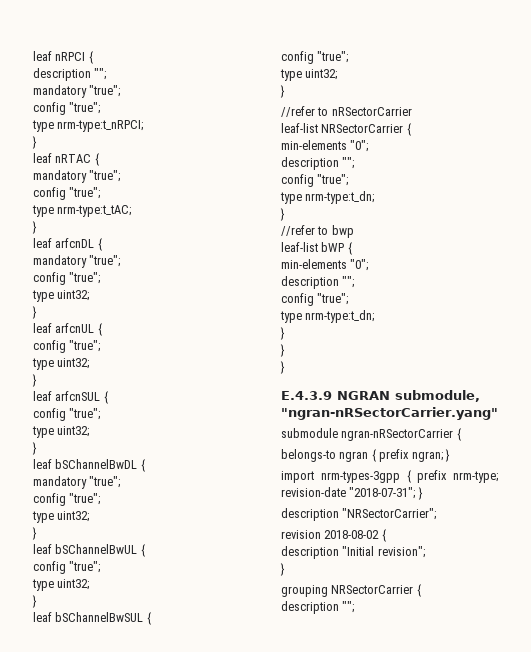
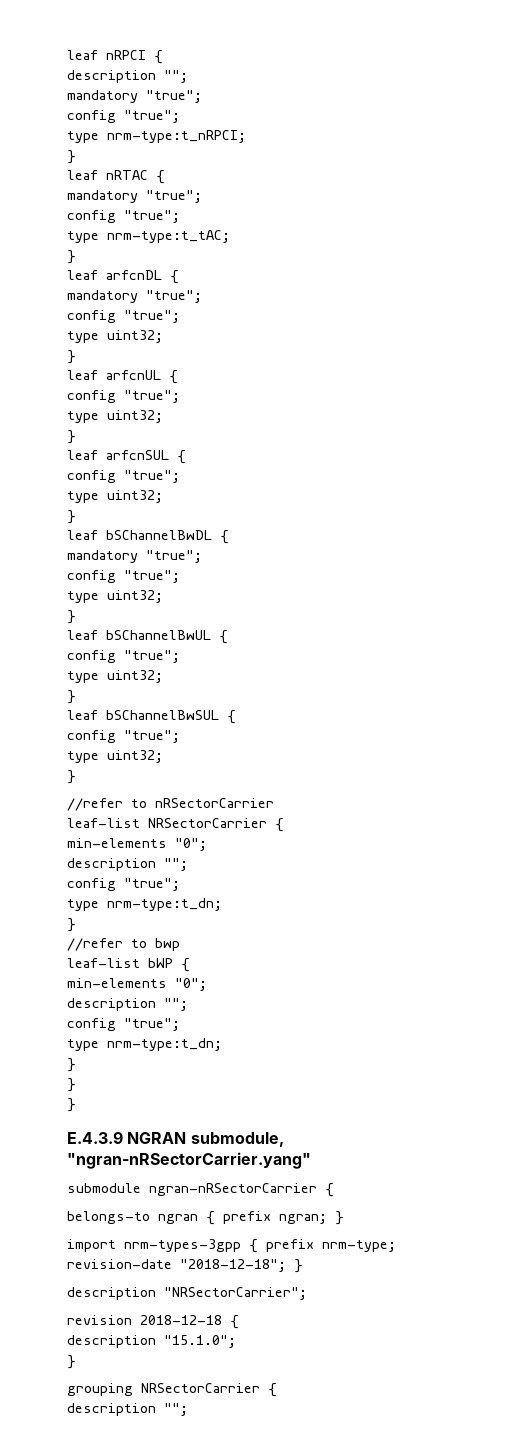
- import nrm-types-3gpp { prefix nrm-type; revision-date "2018-07-31"; }
+ import nrm-types-3gpp { prefix nrm-type; revision-date "2018-12-18"; }
- revision 2018-08-02 {
- description "Initial revision";
+ revision 2018-12-18 {
+ description "15.1.0";

